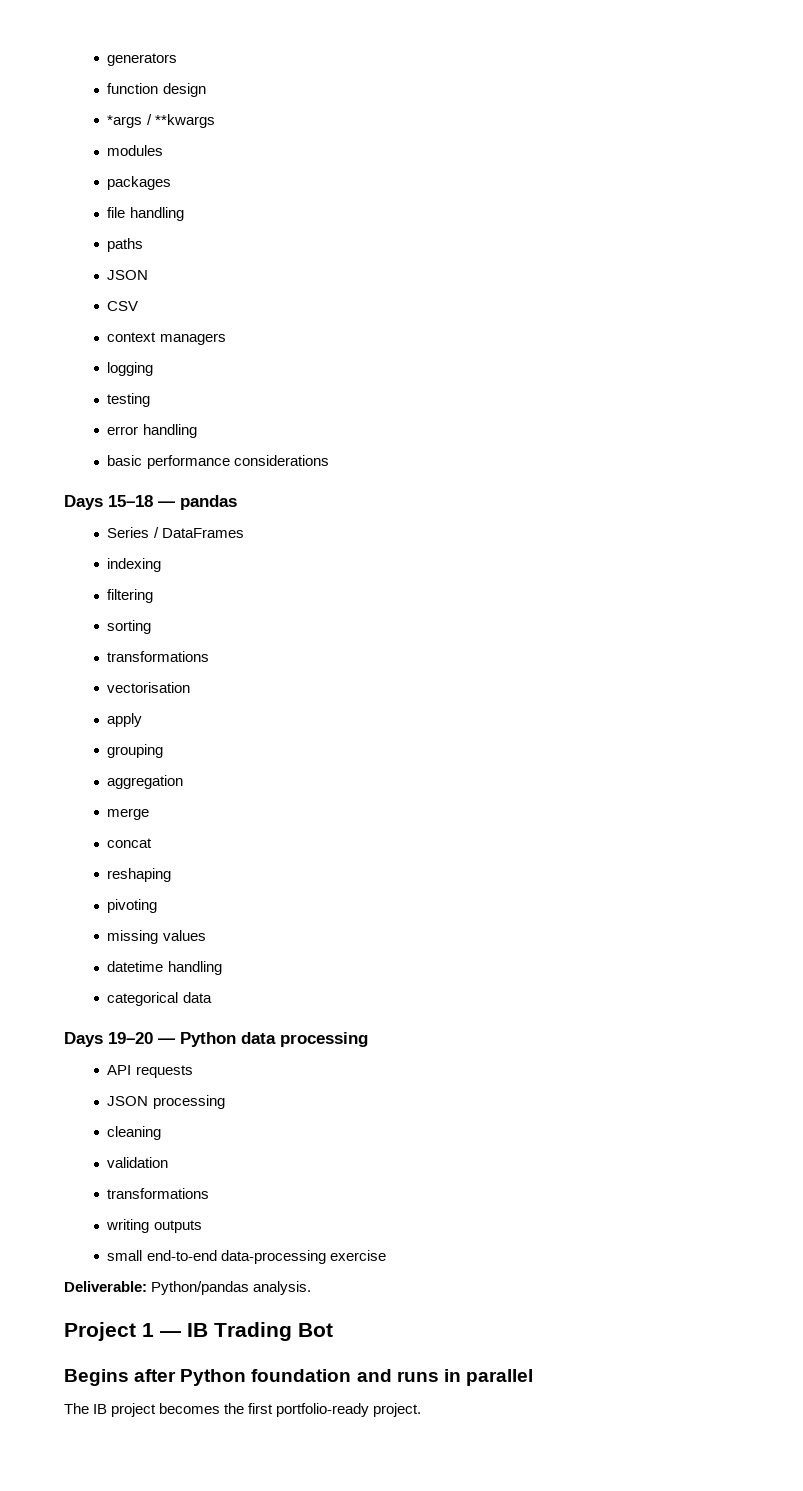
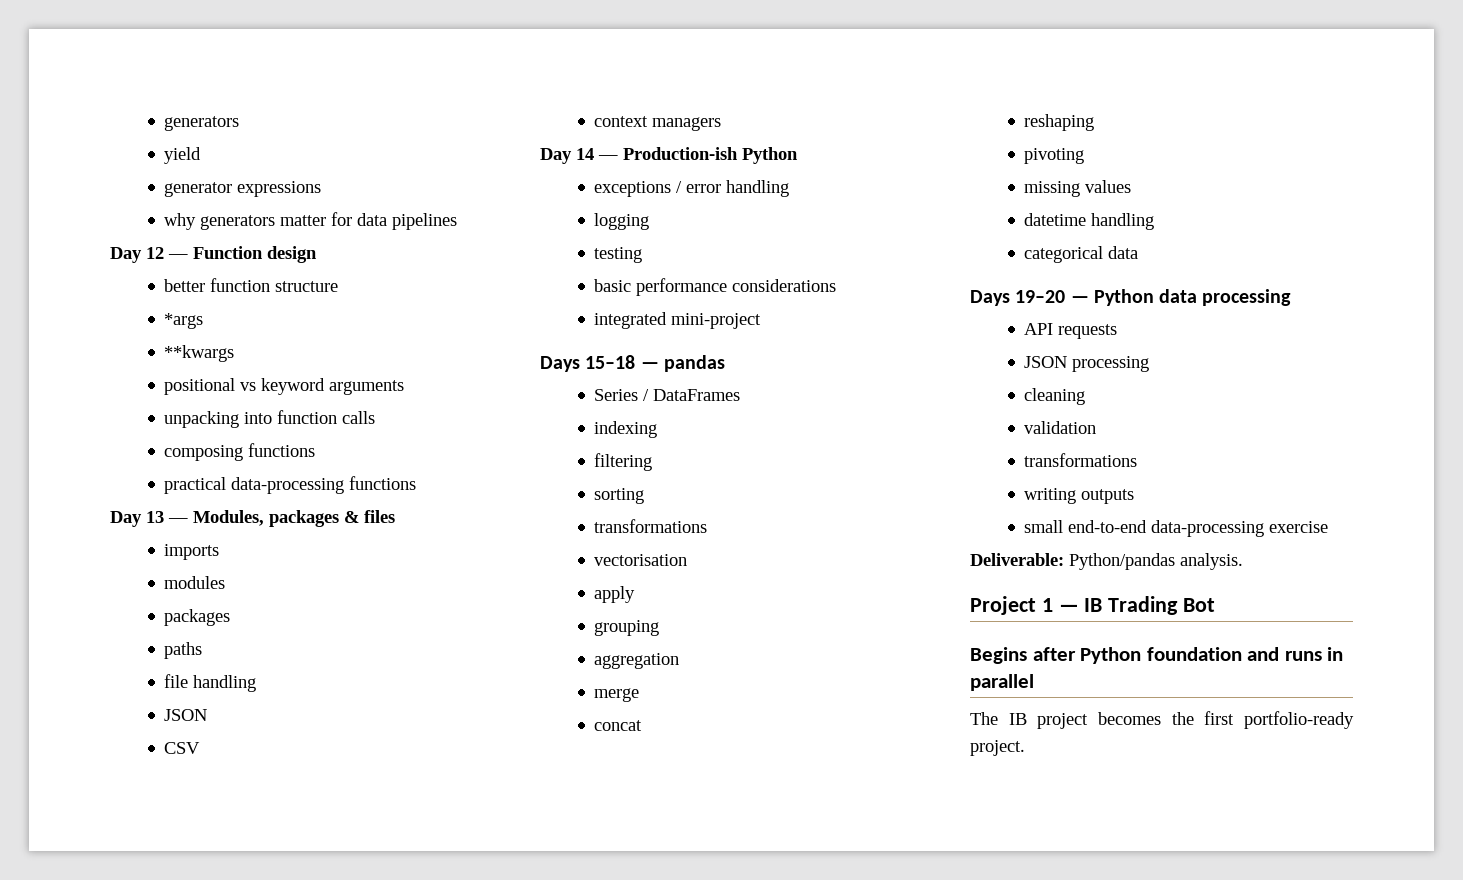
- function design
+ yield
+ generator expressions
+ why generators matter for data pipelines
+ Day 12 — Function design
+ better function structure
- *args / **kwargs
+ *args
+ **kwargs
+ positional vs keyword arguments
+ unpacking into function calls
+ composing functions
+ practical data-processing functions
+ Day 13 — Modules, packages & files
+ imports
+ paths
- paths
+ Day 14 — Production-ish Python
+ exceptions / error handling
- error handling
+ integrated mini-project

